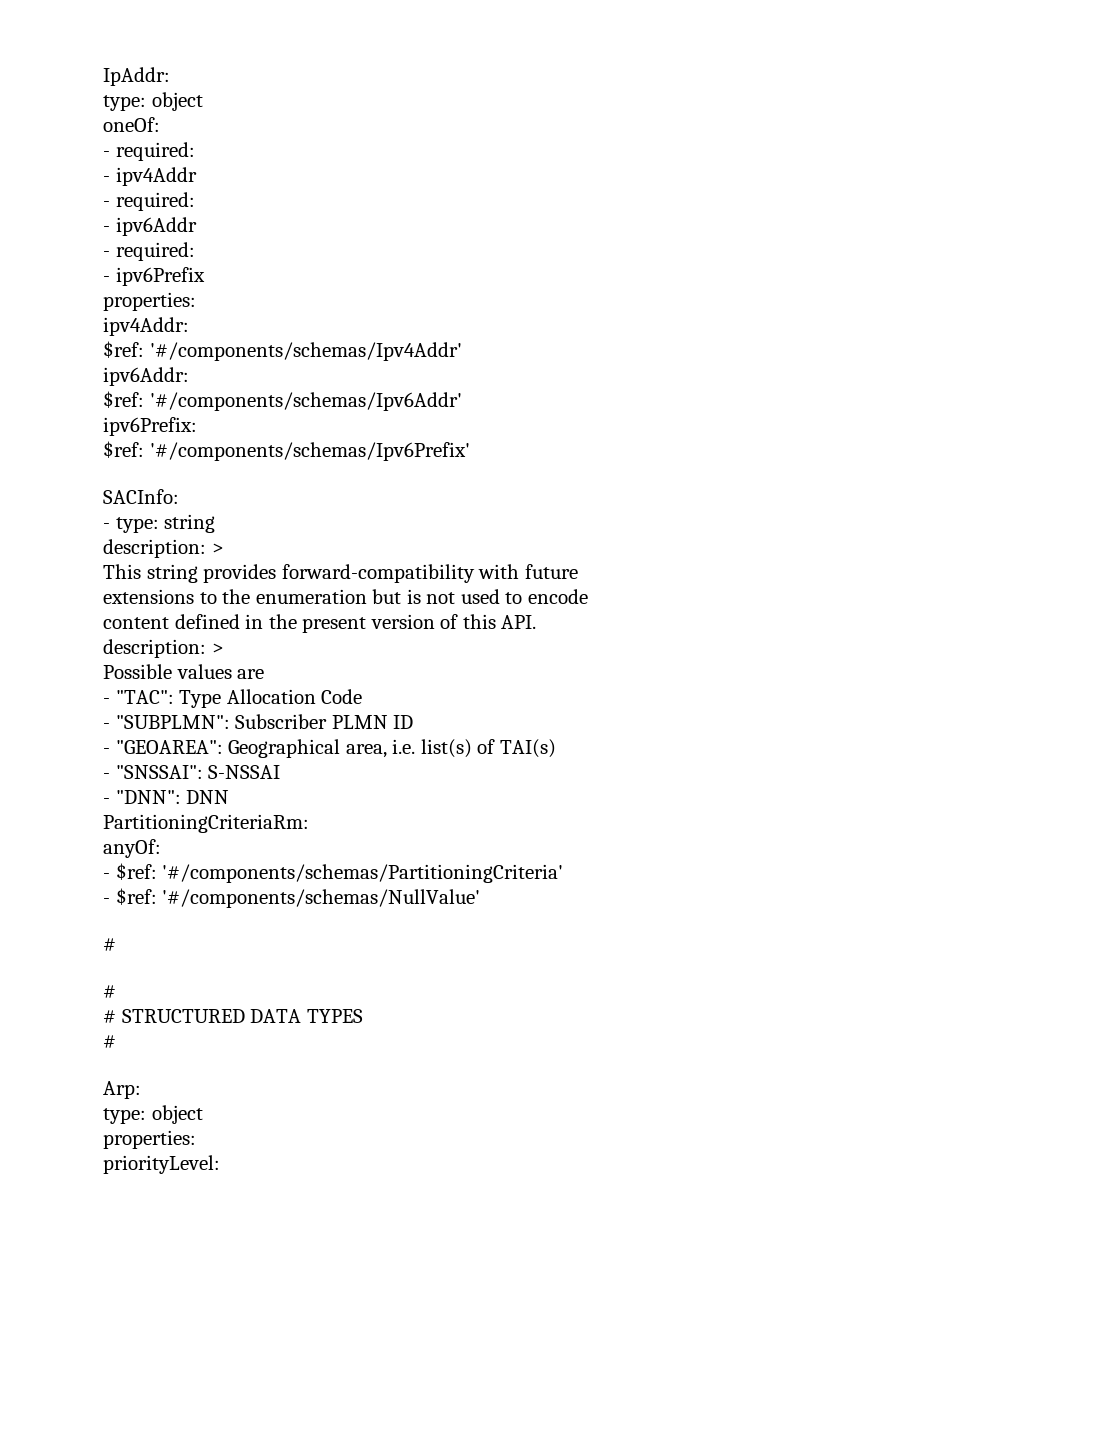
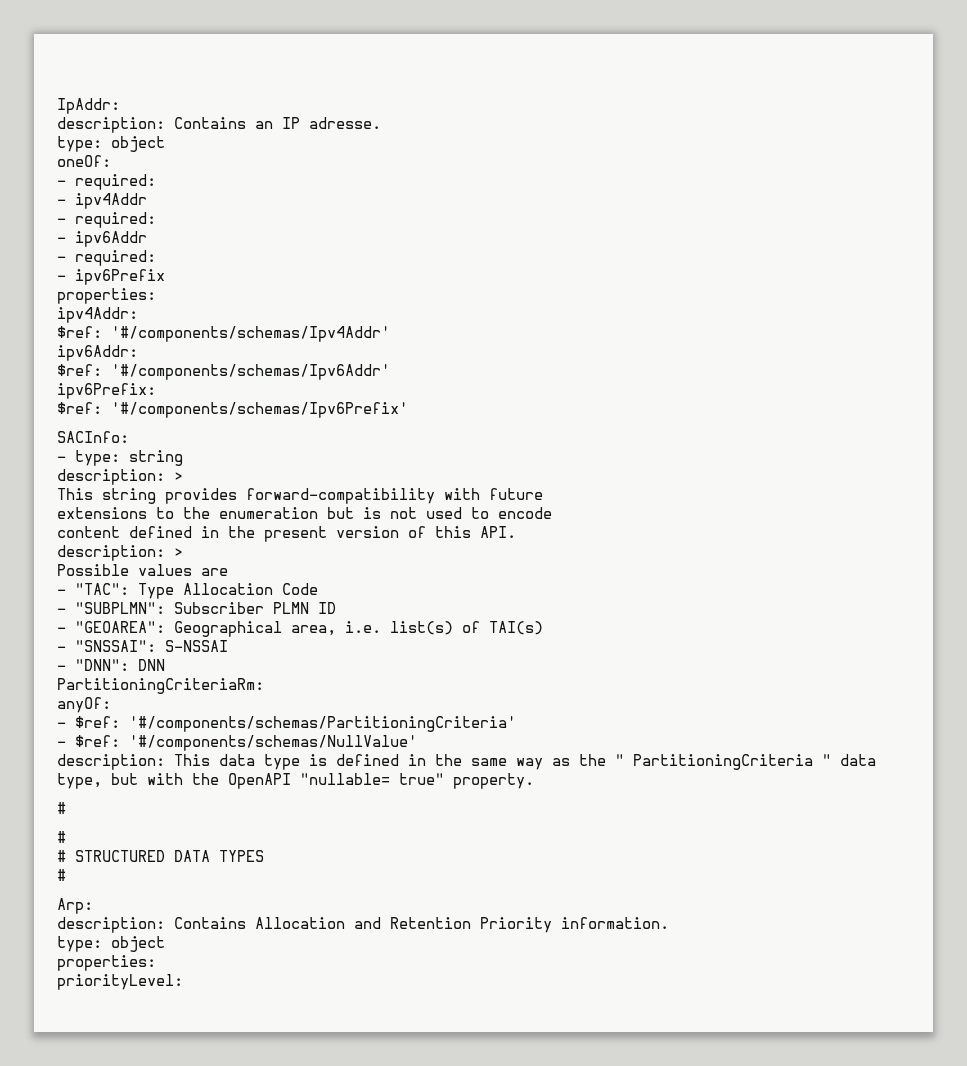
+ description: Contains an IP adresse.
+ description: This data type is defined in the same way as the " PartitioningCriteria " data type, but with the OpenAPI "nullable= true" property.
+ description: Contains Allocation and Retention Priority information.

